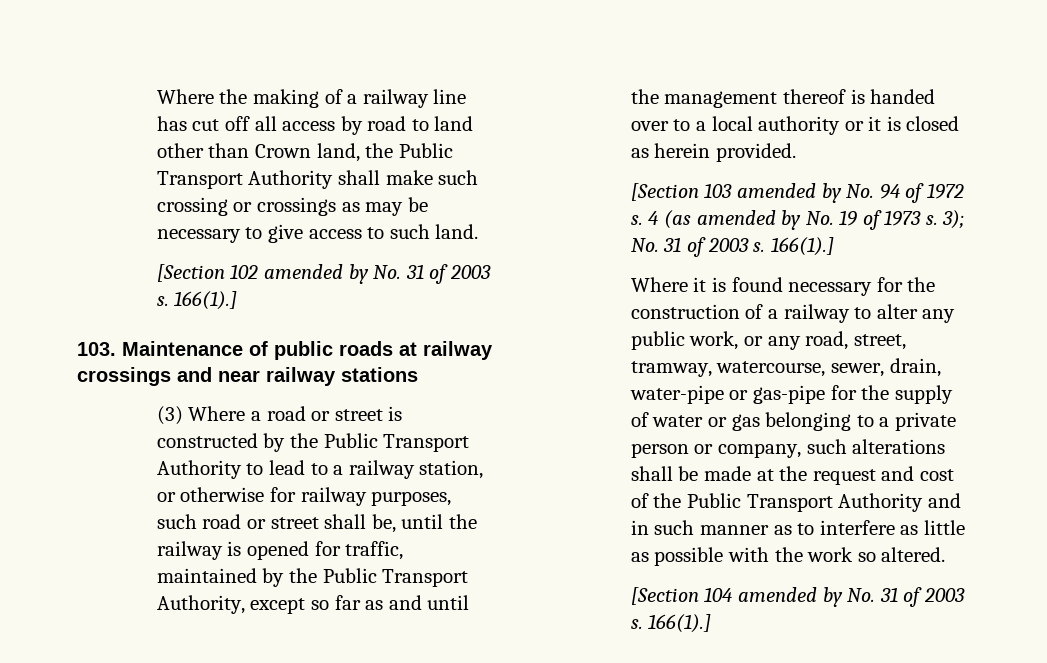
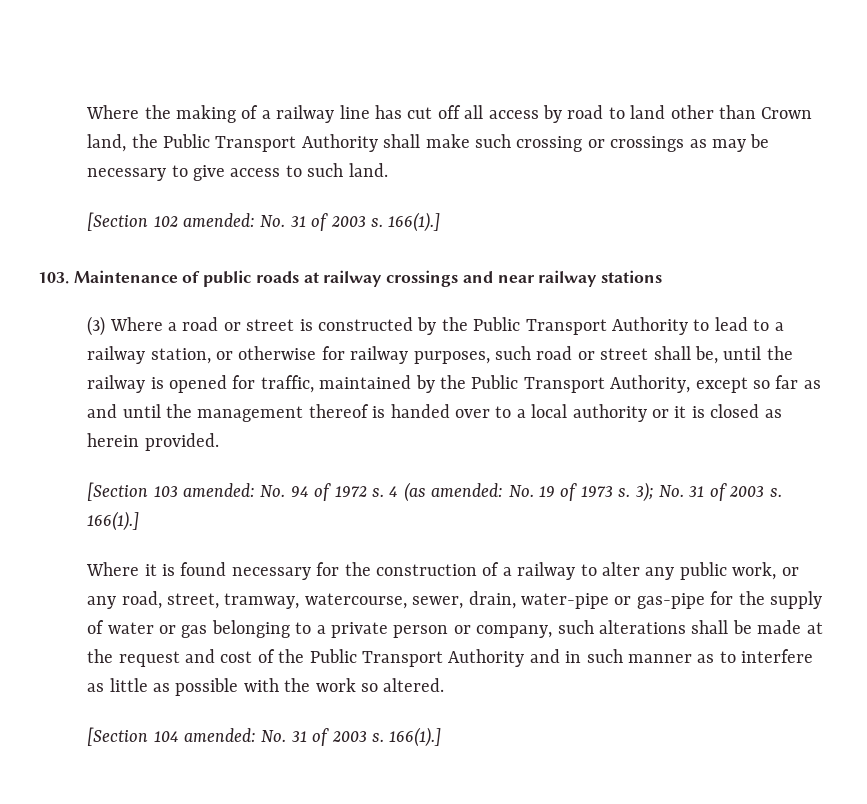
- [Section 102 amended by No. 31 of 2003 s.
+ [Section 102 amended: No. 31 of 2003 s.
- [Section 103 amended by No. 94 of 1972 s.
+ [Section 103 amended: No. 94 of 1972 s.
- 4 (as amended by No. 19 of 1973 s.
+ 4 (as amended: No. 19 of 1973 s.
- [Section 104 amended by No. 31 of 2003 s.
+ [Section 104 amended: No. 31 of 2003 s.

